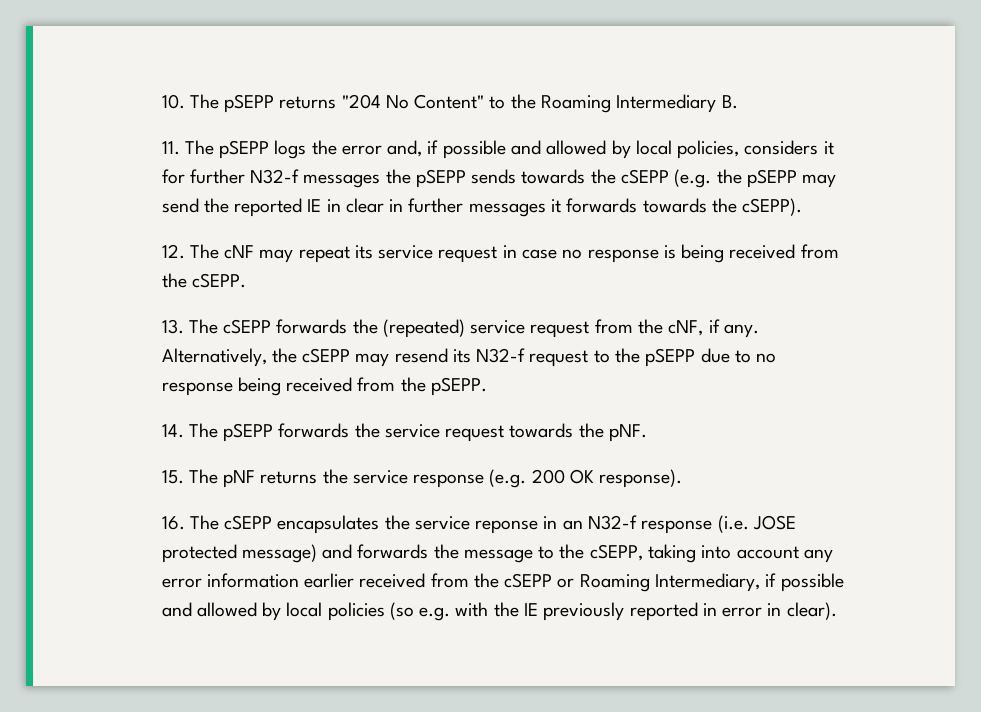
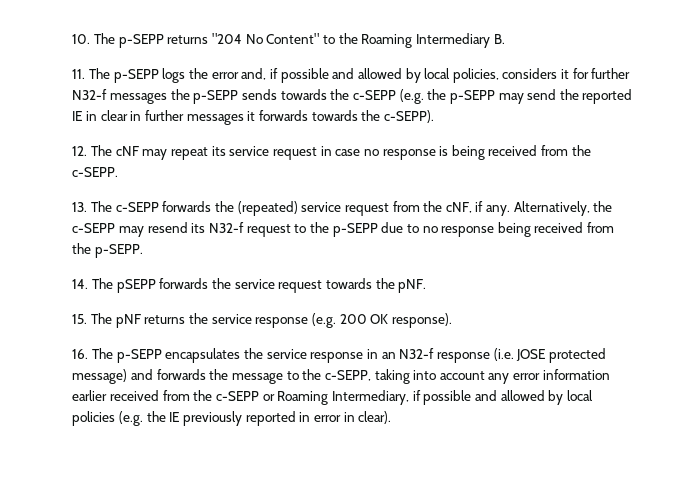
- 10. The pSEPP returns "204 No Content" to the Roaming Intermediary B.
+ 10. The p-SEPP returns "204 No Content" to the Roaming Intermediary B.
- 11. The pSEPP logs the error and, if possible and allowed by local policies, considers it for further N32-f messages the pSEPP sends towards the cSEPP (e.g. the pSEPP may send the reported IE in clear in further messages it forwards towards the cSEPP).
+ 11. The p-SEPP logs the error and, if possible and allowed by local policies, considers it for further N32-f messages the p-SEPP sends towards the c-SEPP (e.g. the p-SEPP may send the reported IE in clear in further messages it forwards towards the c-SEPP).
- 12. The cNF may repeat its service request in case no response is being received from the cSEPP.
+ 12. The cNF may repeat its service request in case no response is being received from the c-SEPP.
- 13. The cSEPP forwards the (repeated) service request from the cNF, if any.
+ 13. The c-SEPP forwards the (repeated) service request from the cNF, if any.
- Alternatively, the cSEPP may resend its N32-f request to the pSEPP due to no response being received from the pSEPP.
+ Alternatively, the c-SEPP may resend its N32-f request to the p-SEPP due to no response being received from the p-SEPP.
- 16. The cSEPP encapsulates the service reponse in an N32-f response (i.e. JOSE protected message) and forwards the message to the cSEPP, taking into account any error information earlier received from the cSEPP or Roaming Intermediary, if possible and allowed by local policies (so e.g. with the IE previously reported in error in clear).
+ 16. The p-SEPP encapsulates the service response in an N32-f response (i.e. JOSE protected message) and forwards the message to the c-SEPP, taking into account any error information earlier received from the c-SEPP or Roaming Intermediary, if possible and allowed by local policies (e.g. the IE previously reported in error in clear).

